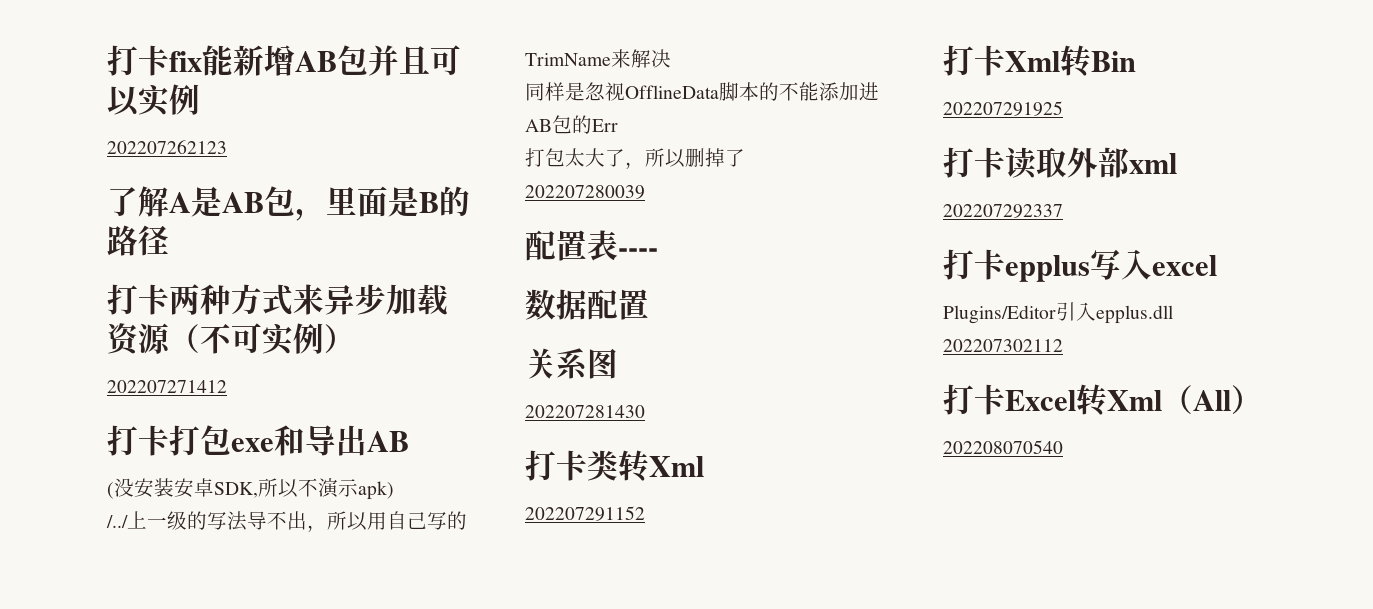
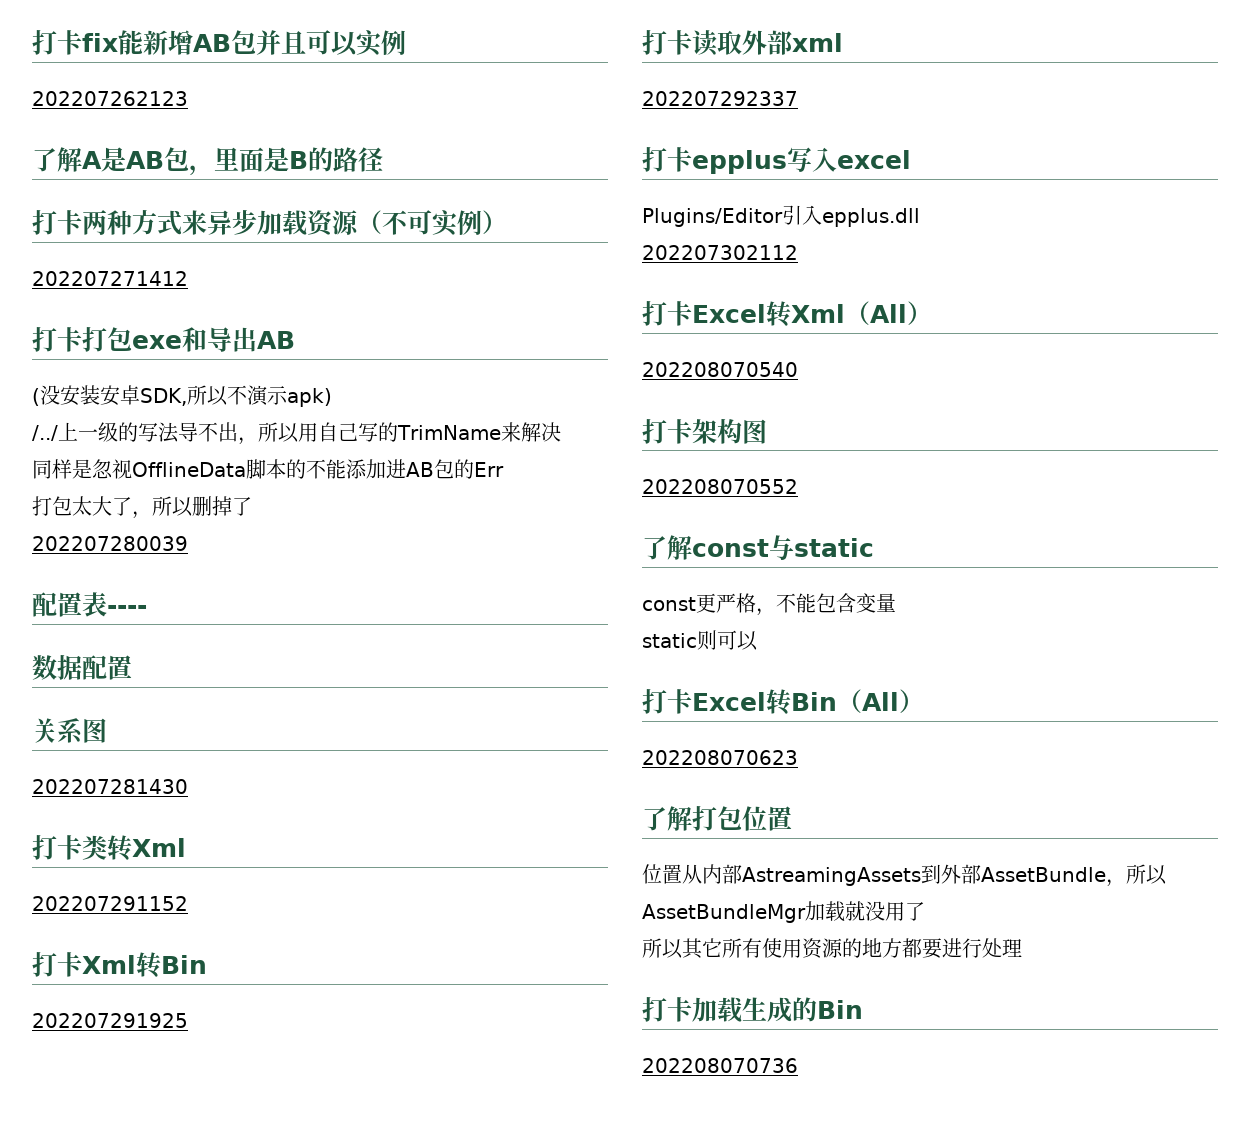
+ 打卡架构图
+ 202208070552
+ 了解const与static
+ const更严格，不能包含变量
+ static则可以
+ 打卡Excel转Bin（All）
+ 202208070623
+ 了解打包位置
+ 位置从内部AstreamingAssets到外部AssetBundle，所以AssetBundleMgr加载就没用了
+ 所以其它所有使用资源的地方都要进行处理
+ 打卡加载生成的Bin
+ 202208070736

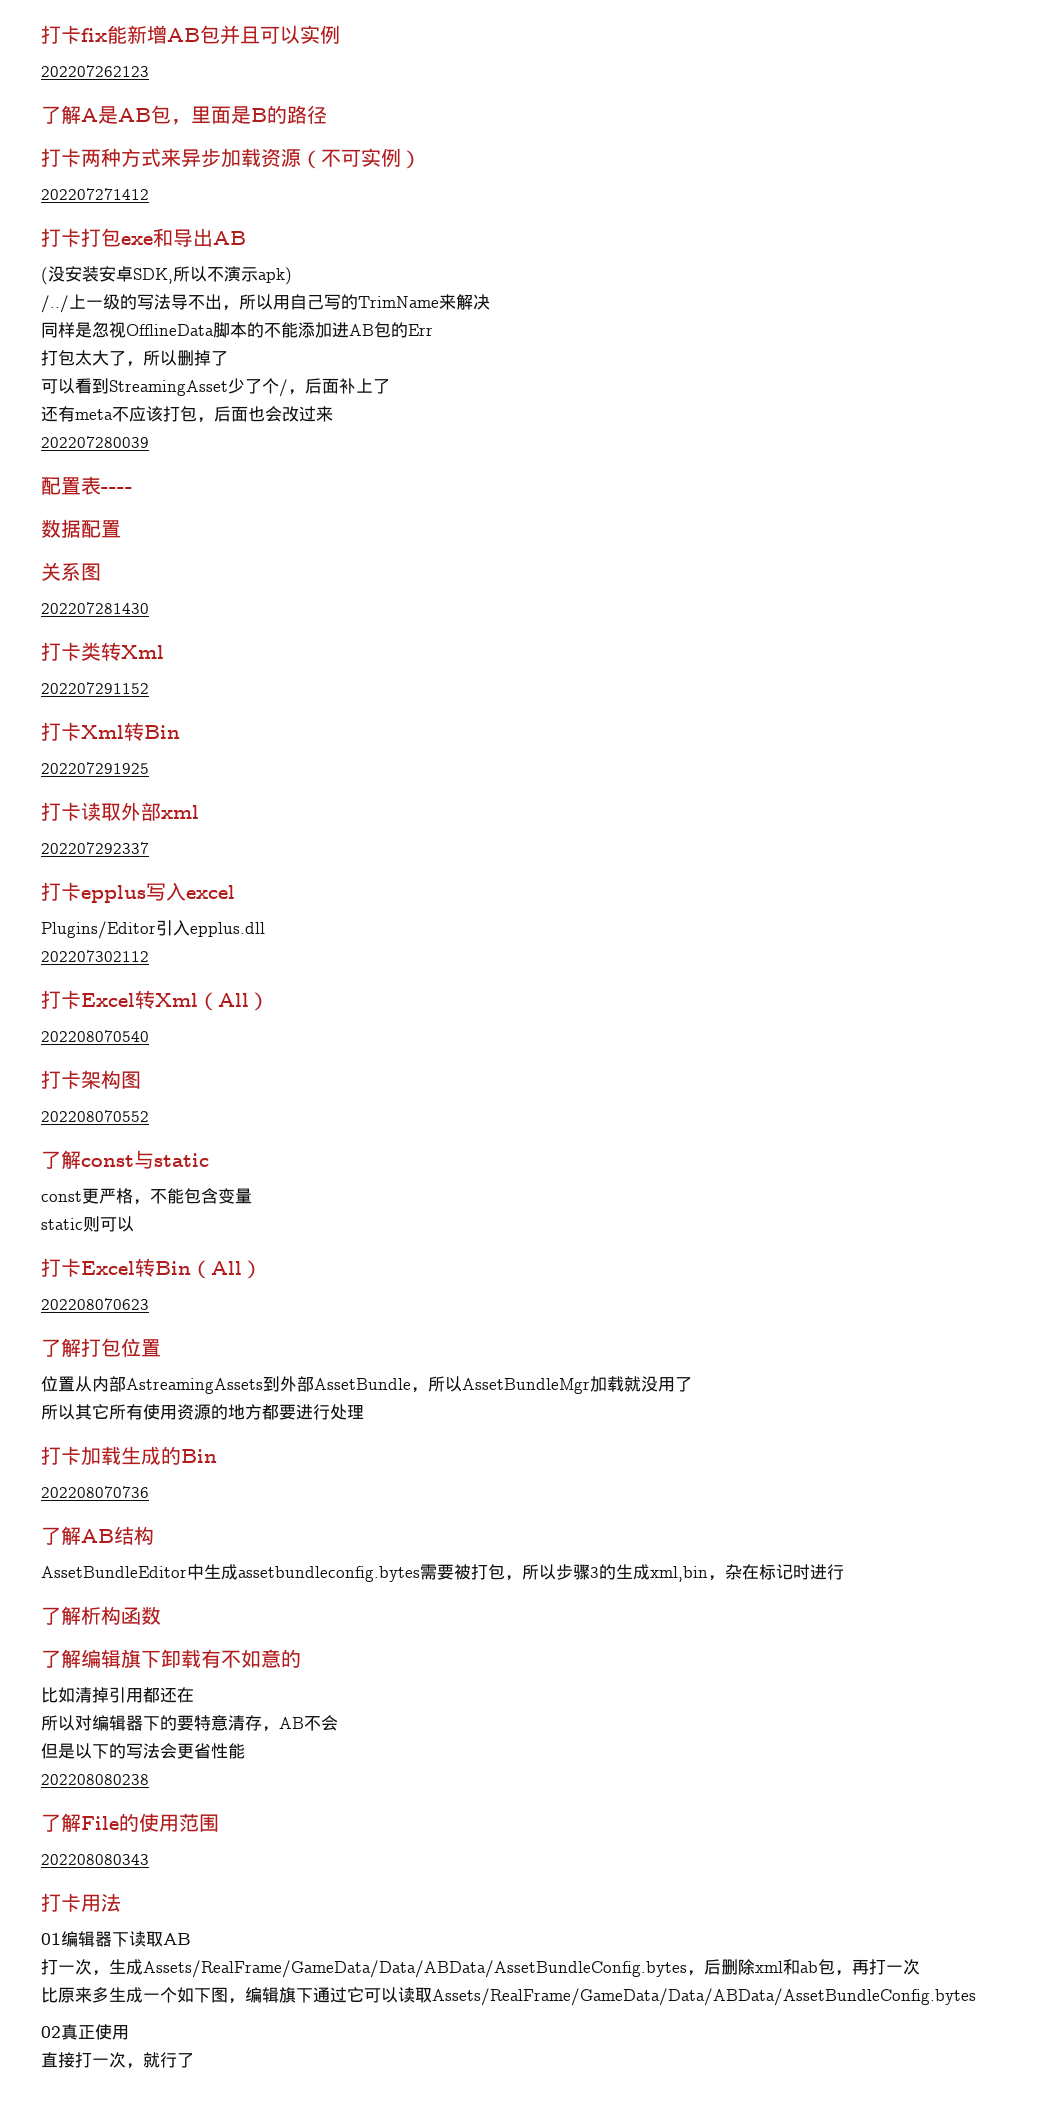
+ 可以看到StreamingAsset少了个/，后面补上了
+ 还有meta不应该打包，后面也会改过来
+ 了解AB结构
+ AssetBundleEditor中生成assetbundleconfig.bytes需要被打包，所以步骤3的生成xml,bin，杂在标记时进行
+ 了解析构函数
+ 了解编辑旗下卸载有不如意的
+ 比如清掉引用都还在
+ 所以对编辑器下的要特意清存，AB不会
+ 但是以下的写法会更省性能
+ 202208080238
+ 了解File的使用范围
+ 202208080343
+ 打卡用法
+ 01编辑器下读取AB
+ 打一次，生成Assets/RealFrame/GameData/Data/ABData/AssetBundleConfig.bytes，后删除xml和ab包，再打一次
+ 比原来多生成一个如下图，编辑旗下通过它可以读取Assets/RealFrame/GameData/Data/ABData/AssetBundleConfig.bytes
+ 02真正使用
+ 直接打一次，就行了

